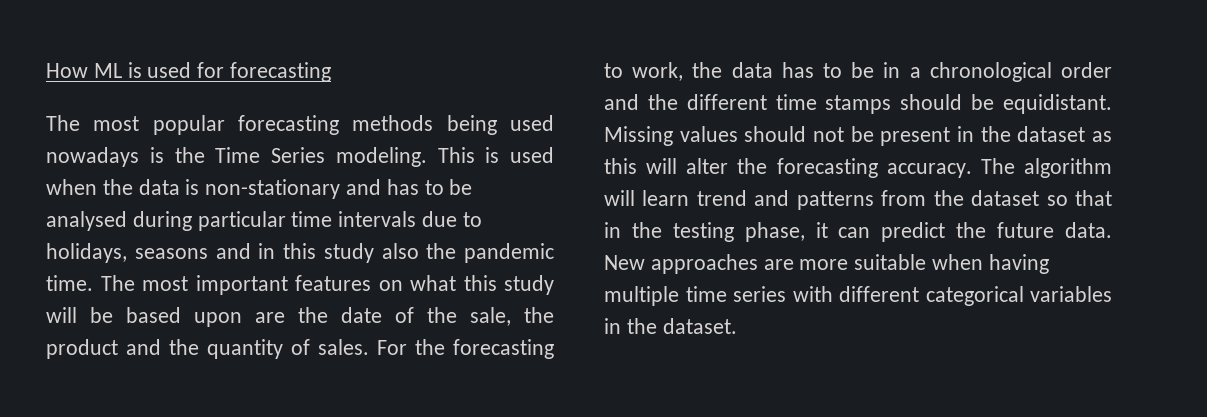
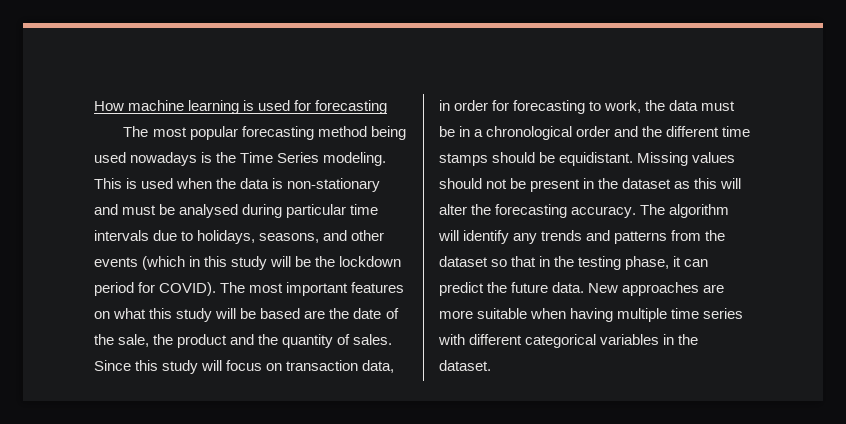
- How ML is used for forecasting
+ How machine learning is used for forecasting
- The most popular forecasting methods being used nowadays is the Time Series modeling.
+ The most popular forecasting method being used nowadays is the Time Series modeling.
- This is used when the data is non-stationary and has to be analysed during particular time intervals due to holidays, seasons and in this study also the pandemic time.
+ This is used when the data is non-stationary and must be analysed during particular time intervals due to holidays, seasons, and other events (which in this study will be the lockdown period for COVID).
- The most important features on what this study will be based upon are the date of the sale, the product and the quantity of sales.
+ The most important features on what this study will be based are the date of the sale, the product and the quantity of sales.
- For the forecasting to work, the data has to be in a chronological order and the different time stamps should be equidistant.
+ Since this study will focus on transaction data, in order for forecasting to work, the data must be in a chronological order and the different time stamps should be equidistant.
- The algorithm will learn trend and patterns from the dataset so that in the testing phase, it can predict the future data.
+ The algorithm will identify any trends and patterns from the dataset so that in the testing phase, it can predict the future data.

